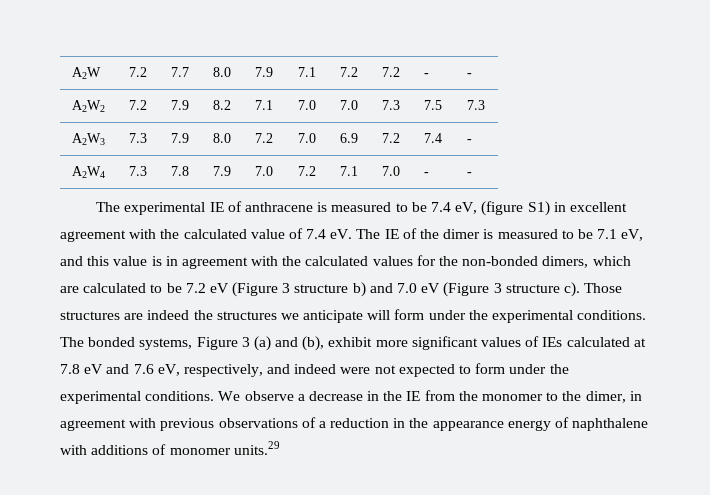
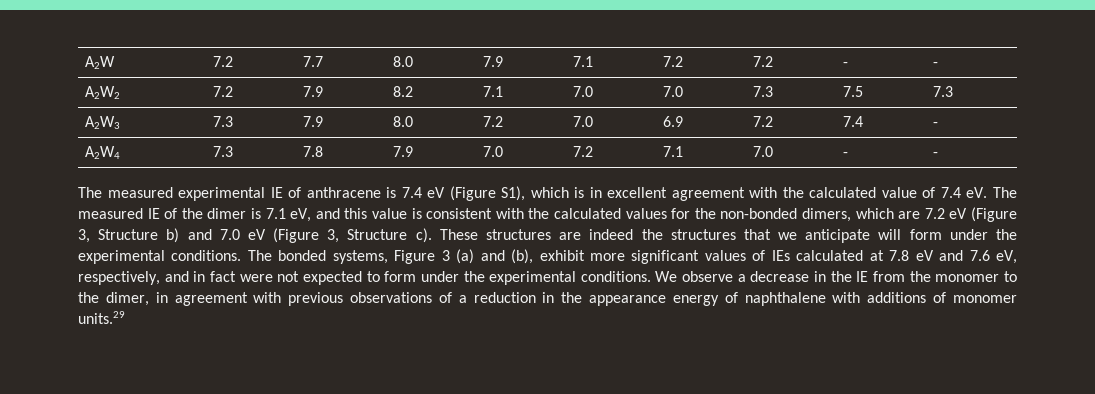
- The experimental IE of anthracene is measured to be 7.4 eV, (figure S1) in excellent agreement with the calculated value of 7.4 eV.
+ The measured experimental IE of anthracene is 7.4 eV (Figure S1), which is in excellent agreement with the calculated value of 7.4 eV.
- The IE of the dimer is measured to be 7.1 eV, and this value is in agreement with the calculated values for the non-bonded dimers, which are calculated to be 7.2 eV (Figure 3 structure b) and 7.0 eV (Figure 3 structure c). Those structures are indeed the structures we anticipate will form under the experimental conditions.
+ The measured IE of the dimer is 7.1 eV, and this value is consistent with the calculated values for the non-bonded dimers, which are 7.2 eV (Figure 3, Structure b) and 7.0 eV (Figure 3, Structure c). These structures are indeed the structures that we anticipate will form under the experimental conditions.
- The bonded systems, Figure 3 (a) and (b), exhibit more significant values of IEs calculated at 7.8 eV and 7.6 eV, respectively, and indeed were not expected to form under the experimental conditions.
+ The bonded systems, Figure 3 (a) and (b), exhibit more significant values of IEs calculated at 7.8 eV and 7.6 eV, respectively, and in fact were not expected to form under the experimental conditions.

